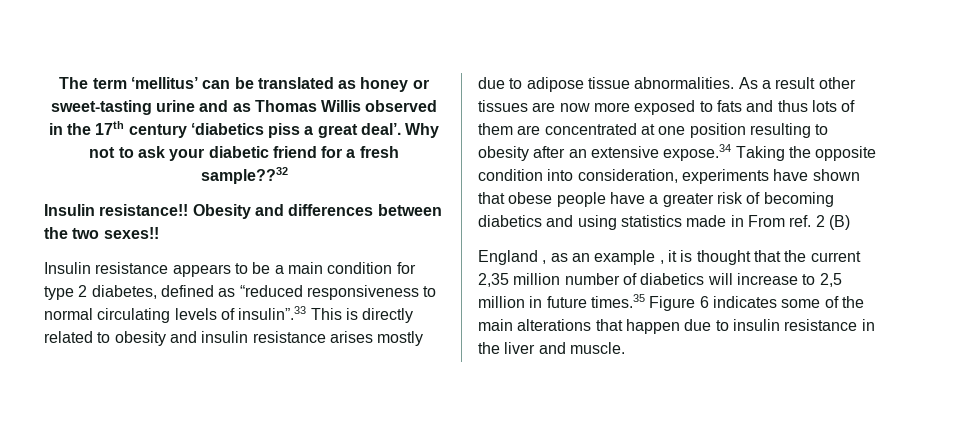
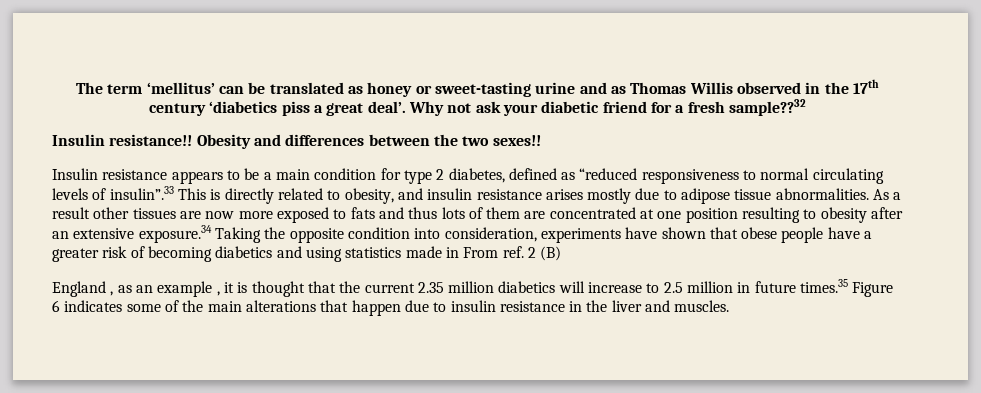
- Why not to ask your diabetic friend for a fresh sample??32
+ Why not ask your diabetic friend for a fresh sample??32
- Insulin resistance appears to be a main condition for type 2 diabetes, defined as “reduced responsiveness to normal circulating levels of insulin”.33 This is directly related to obesity and insulin resistance arises mostly due to adipose tissue abnormalities.
+ Insulin resistance appears to be a main condition for type 2 diabetes, defined as “reduced responsiveness to normal circulating levels of insulin”.33 This is directly related to obesity, and insulin resistance arises mostly due to adipose tissue abnormalities.
- As a result other tissues are now more exposed to fats and thus lots of them are concentrated at one position resulting to obesity after an extensive expose.34 Taking the opposite condition into consideration, experiments have shown that obese people have a greater risk of becoming diabetics and using statistics made in From ref. 2 (B)
+ As a result other tissues are now more exposed to fats and thus lots of them are concentrated at one position resulting to obesity after an extensive exposure.34 Taking the opposite condition into consideration, experiments have shown that obese people have a greater risk of becoming diabetics and using statistics made in From ref. 2 (B)
- England , as an example , it is thought that the current 2,35 million number of diabetics will increase to 2,5 million in future times.35 Figure 6 indicates some of the main alterations that happen due to insulin resistance in the liver and muscle.
+ England , as an example , it is thought that the current 2.35 million diabetics will increase to 2.5 million in future times.35 Figure 6 indicates some of the main alterations that happen due to insulin resistance in the liver and muscles.

